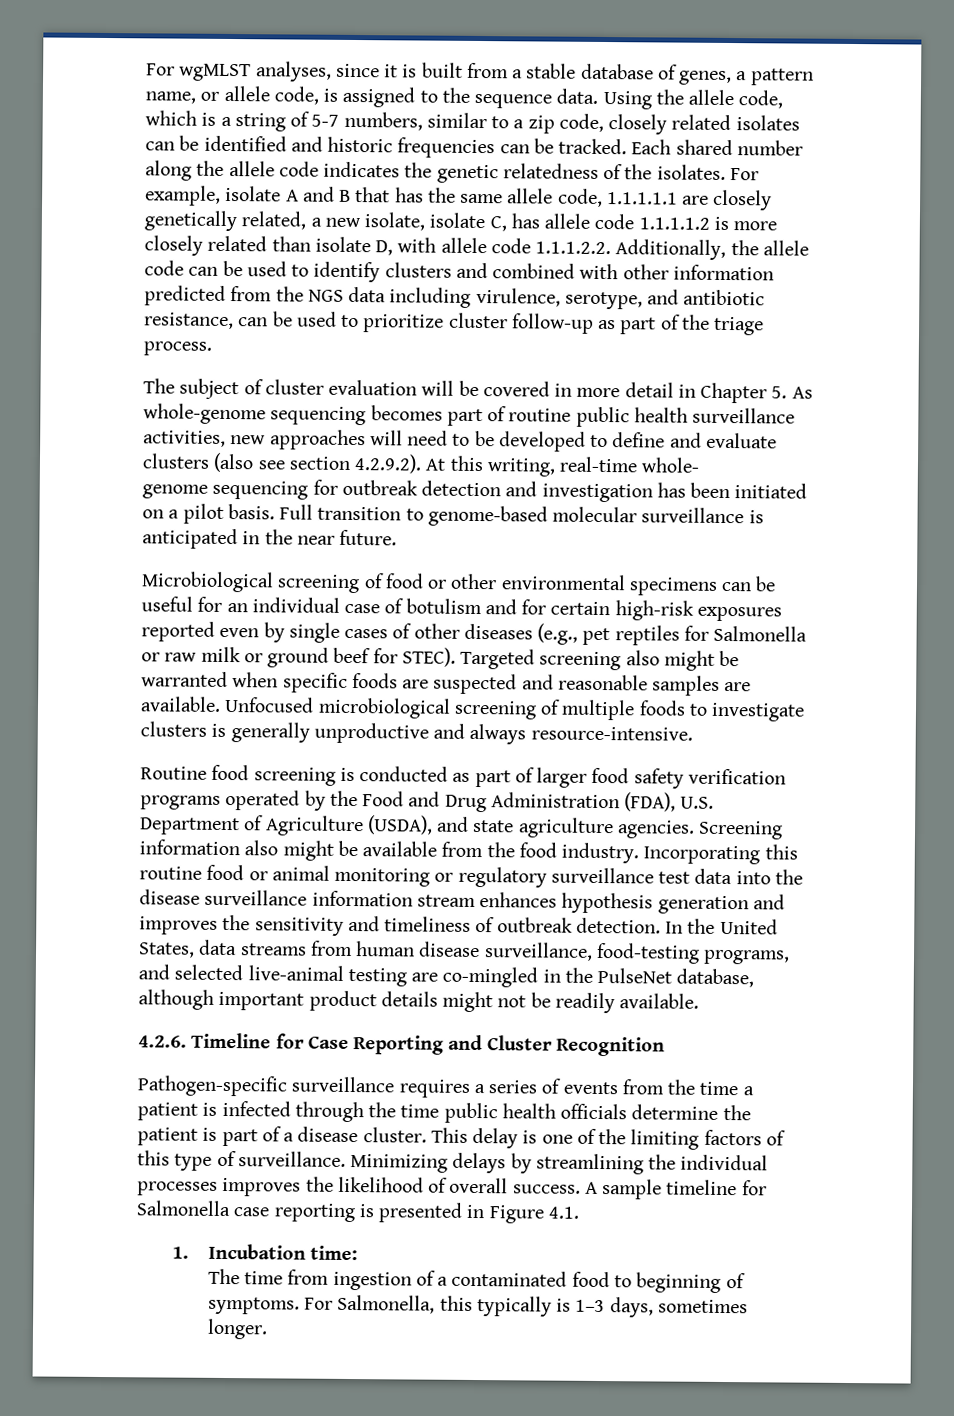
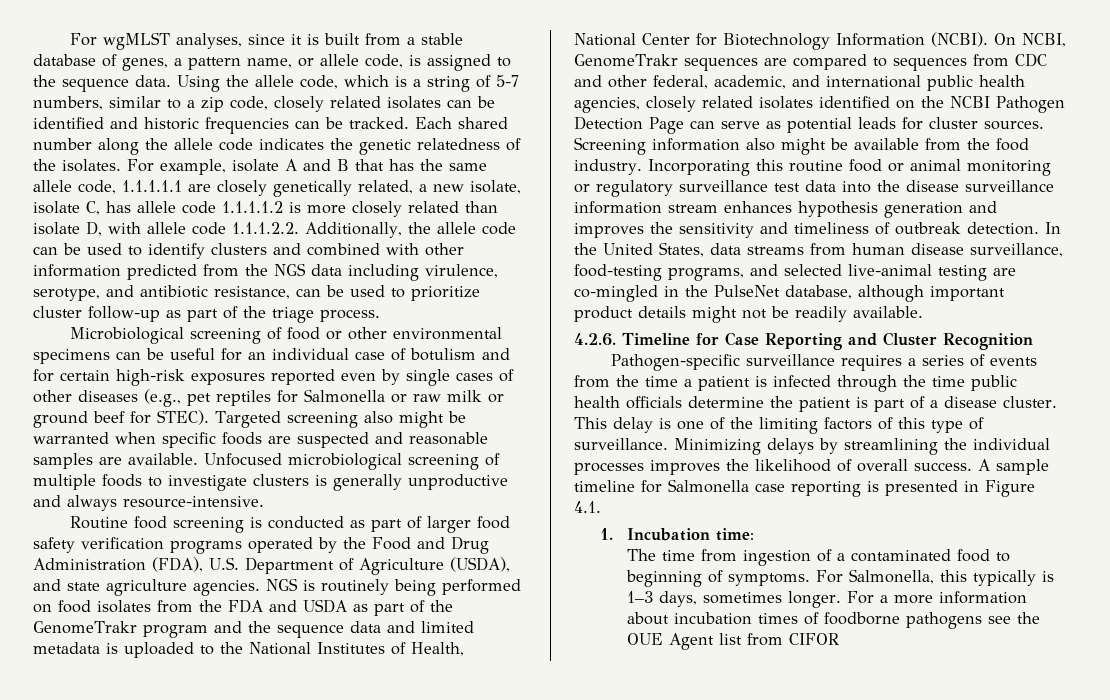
- The subject of cluster evaluation will be covered in more detail in Chapter 5. As whole-genome sequencing becomes part of routine public health surveillance activities, new approaches will need to be developed to define and evaluate clusters (also see section 4.2.9.2). At this writing, real-time whole-
- genome sequencing for outbreak detection and investigation has been initiated on a pilot basis. Full transition to genome-based molecular surveillance is anticipated in the near future.
+ NGS is routinely being performed on food isolates from the FDA and USDA as part of the GenomeTrakr program and the sequence data and limited metadata is uploaded to the National Institutes of Health, National Center for Biotechnology Information (NCBI). On NCBI, GenomeTrakr sequences are compared to sequences from CDC and other federal, academic, and international public health agencies, closely related isolates identified on the NCBI Pathogen Detection Page can serve as potential leads for cluster sources.
+ For a more information about incubation times of foodborne pathogens see the OUE Agent list from CIFOR

